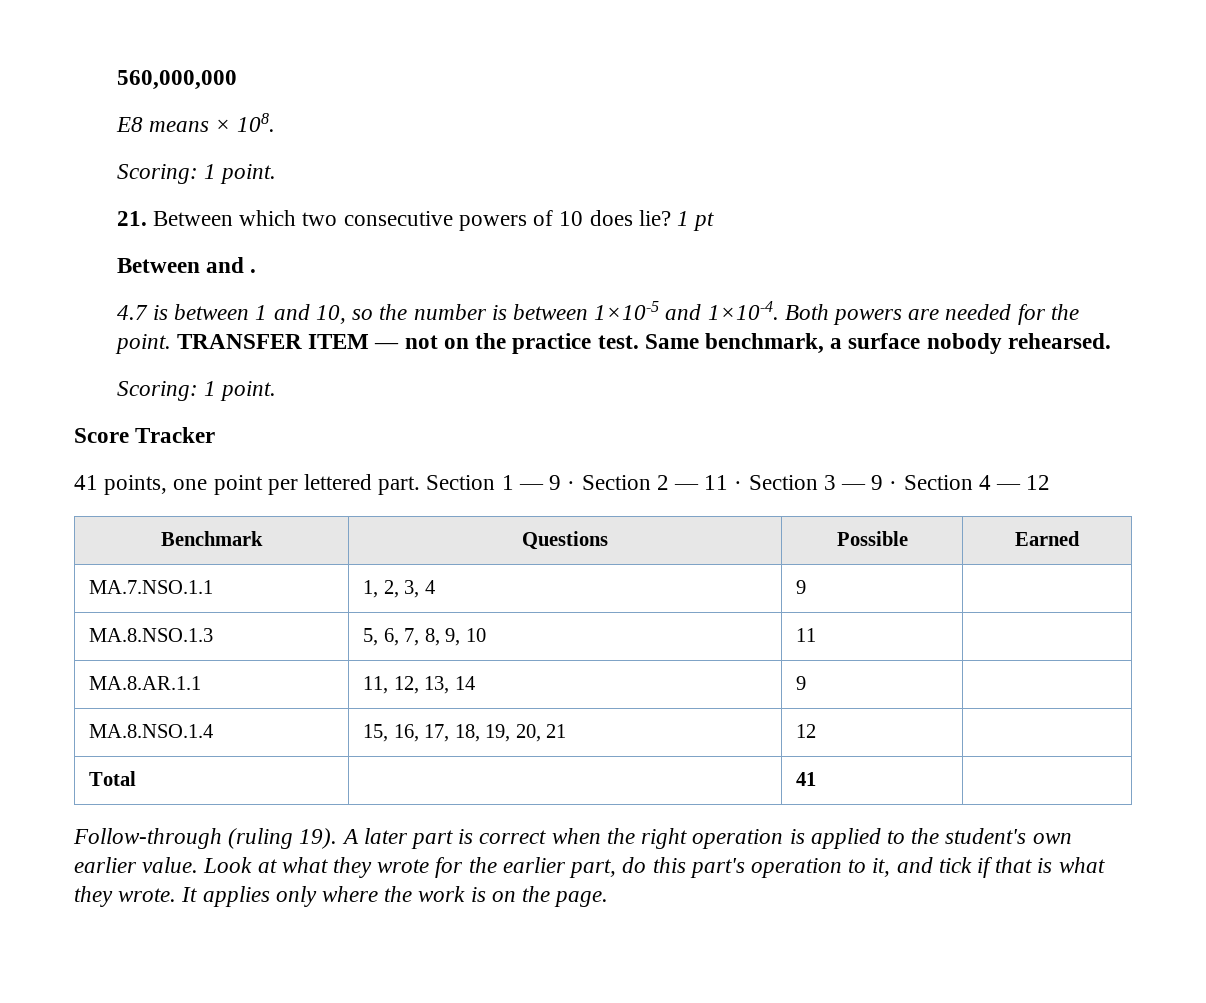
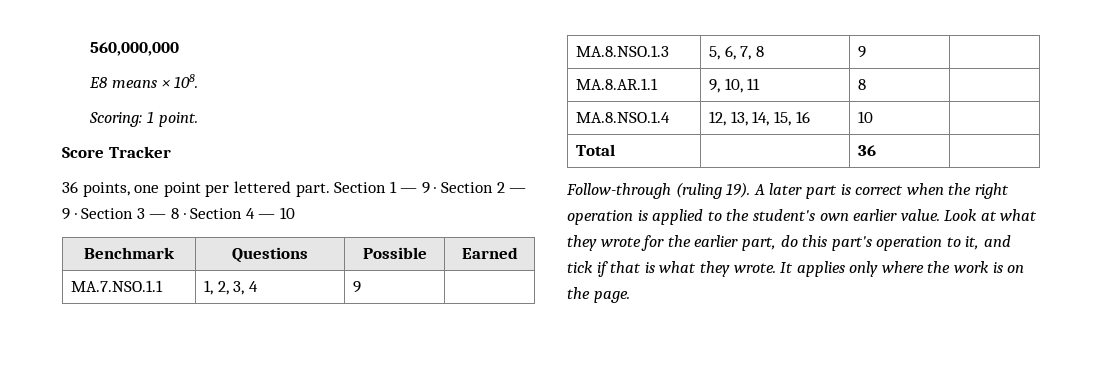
- 21. Between which two consecutive powers of 10 does lie? 1 pt
- Between and .
- 4.7 is between 1 and 10, so the number is between 1×10-5 and 1×10-4. Both powers are needed for the point. TRANSFER ITEM — not on the practice test. Same benchmark, a surface nobody rehearsed.
- Scoring: 1 point.
- 41 points, one point per lettered part.
+ 36 points, one point per lettered part.
- Section 1 — 9 · Section 2 — 11 · Section 3 — 9 · Section 4 — 12
+ Section 1 — 9 · Section 2 — 9 · Section 3 — 8 · Section 4 — 10
- MA.8.NSO.1.3 | 5, 6, 7, 8, 9, 10 | 11 |
- MA.8.AR.1.1 | 11, 12, 13, 14 | 9 |
- MA.8.NSO.1.4 | 15, 16, 17, 18, 19, 20, 21 | 12 |
+ MA.8.NSO.1.3 | 5, 6, 7, 8 | 9 |
+ MA.8.AR.1.1 | 9, 10, 11 | 8 |
+ MA.8.NSO.1.4 | 12, 13, 14, 15, 16 | 10 |
- Total | | 41 |
+ Total | | 36 |

